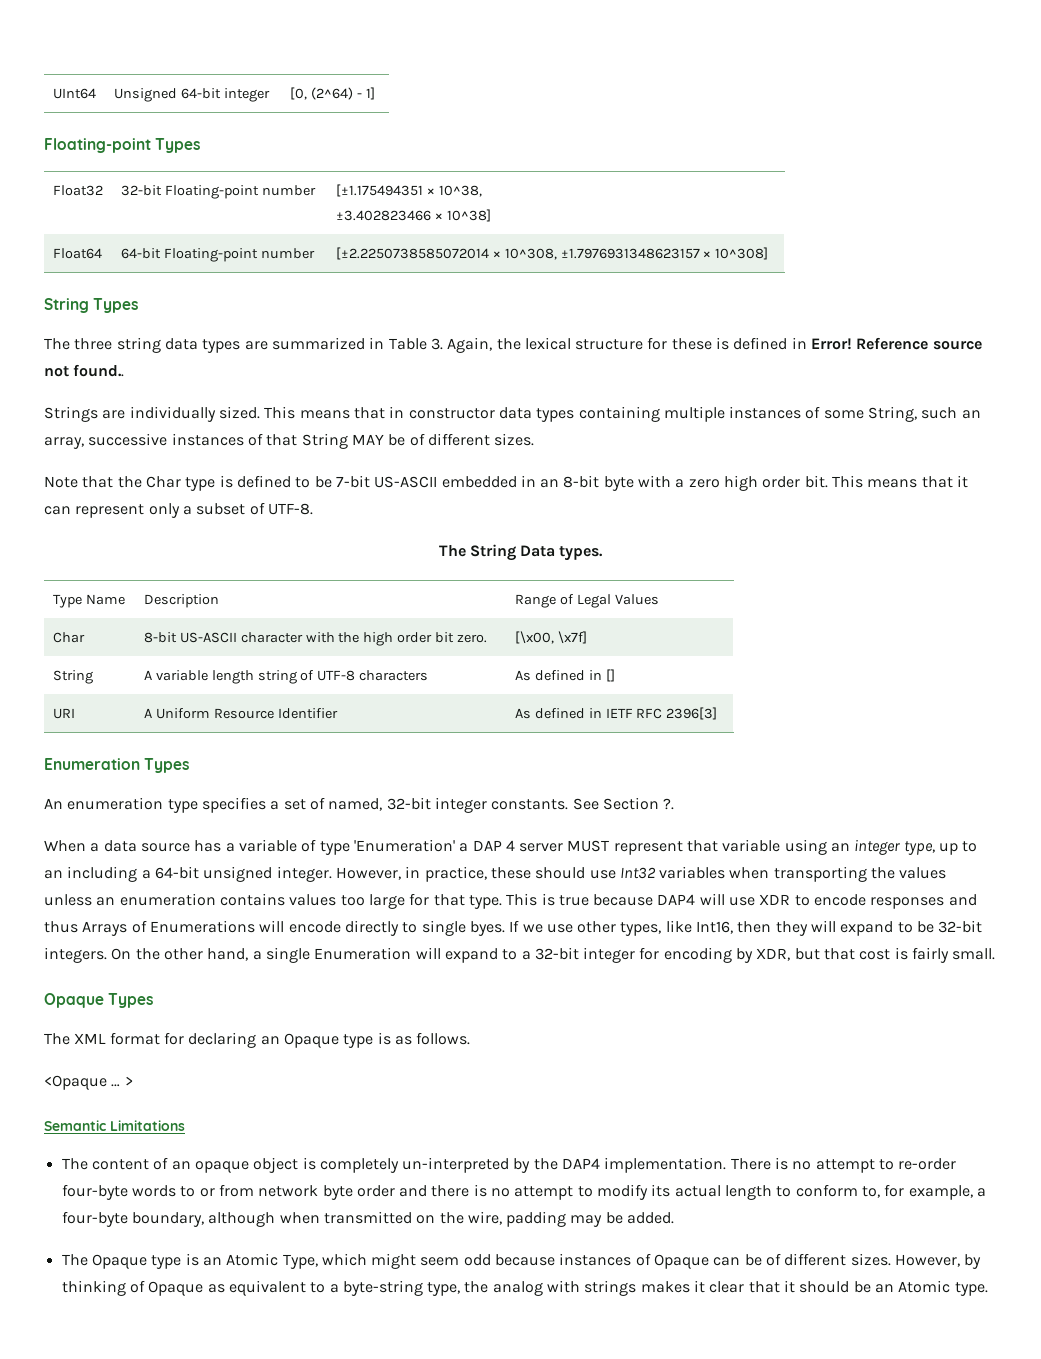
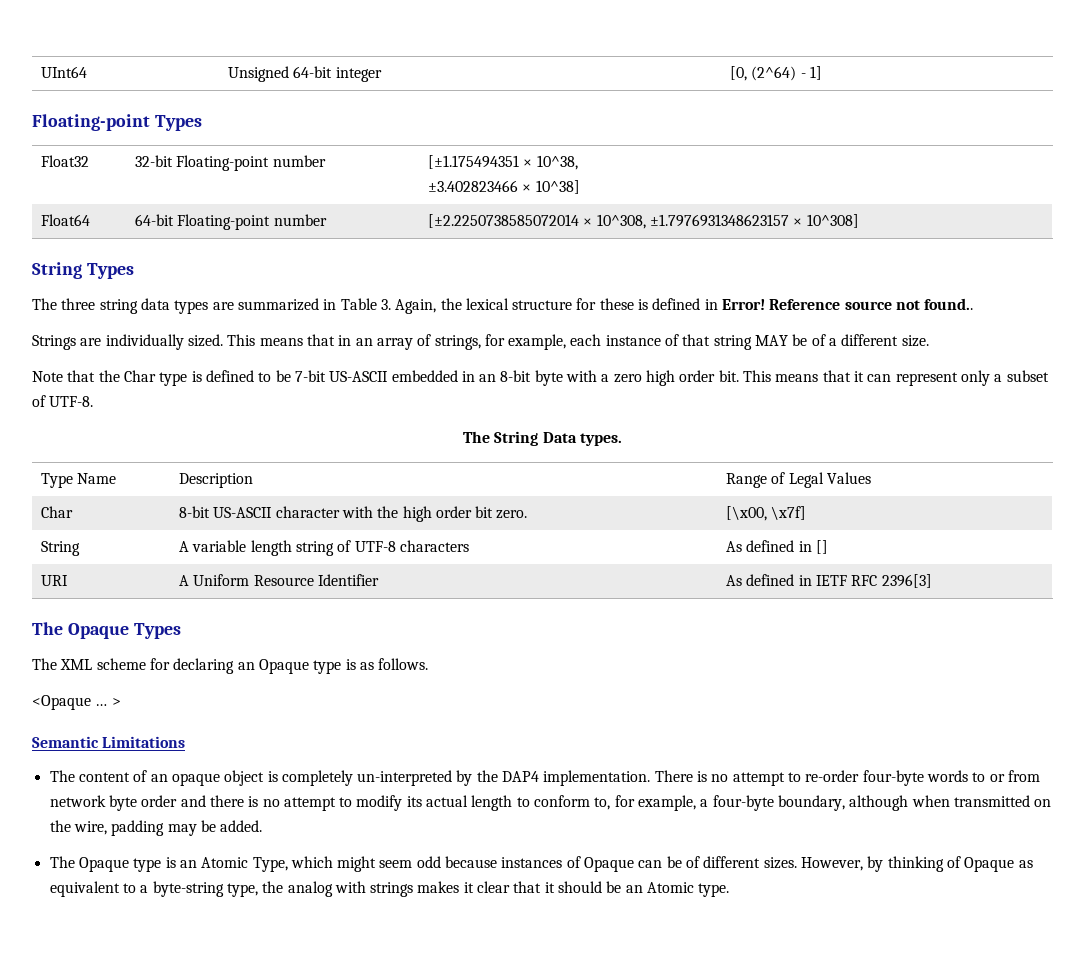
- This means that in constructor data types containing multiple instances of some String, such an array, successive instances of that String MAY be of different sizes.
+ This means that in an array of strings, for example, each instance of that string MAY be of a different size.
- Enumeration Types
- An enumeration type specifies a set of named, 32-bit integer constants. See Section ?.
- When a data source has a variable of type 'Enumeration' a DAP 4 server MUST represent that variable using an integer type, up to an including a 64-bit unsigned integer. However, in practice, these should use Int32 variables when transporting the values unless an enumeration contains values too large for that type. This is true because DAP4 will use XDR to encode responses and thus Arrays of Enumerations will encode directly to single byes. If we use other types, like Int16, then they will expand to be 32-bit integers. On the other hand, a single Enumeration will expand to a 32-bit integer for encoding by XDR, but that cost is fairly small.
- Opaque Types
+ The Opaque Types
- The XML format for declaring an Opaque type is as follows.
+ The XML scheme for declaring an Opaque type is as follows.

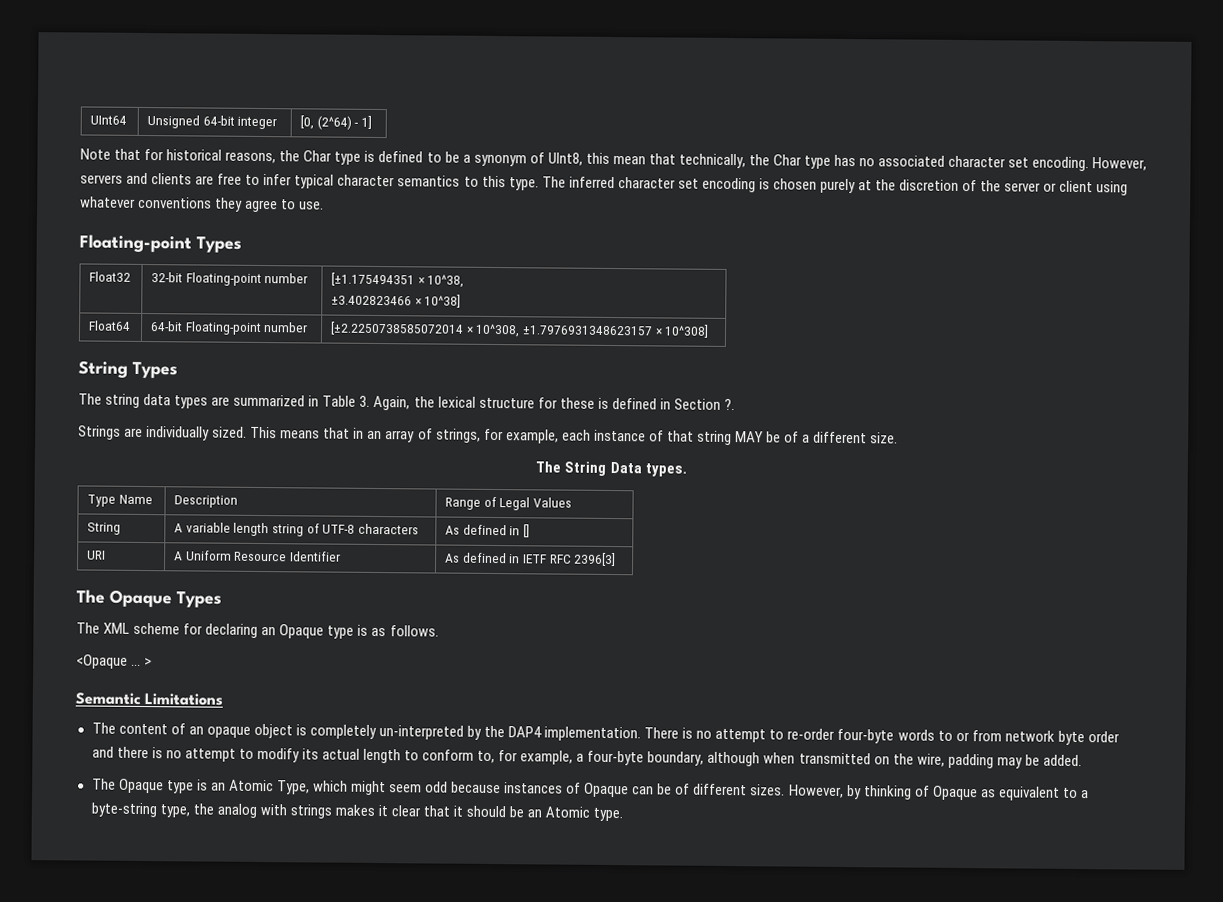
+ Note that for historical reasons, the Char type is defined to be a synonym of UInt8, this mean that technically, the Char type has no associated character set encoding. However, servers and clients are free to infer typical character semantics to this type. The inferred character set encoding is chosen purely at the discretion of the server or client using whatever conventions they agree to use.
- The three string data types are summarized in Table 3. Again, the lexical structure for these is defined in Error! Reference source not found..
+ The string data types are summarized in Table 3. Again, the lexical structure for these is defined in Section ?.
- Note that the Char type is defined to be 7-bit US-ASCII embedded in an 8-bit byte with a zero high order bit. This means that it can represent only a subset of UTF-8.
- Char | 8-bit US-ASCII character with the high order bit zero. | [\x00, \x7f]

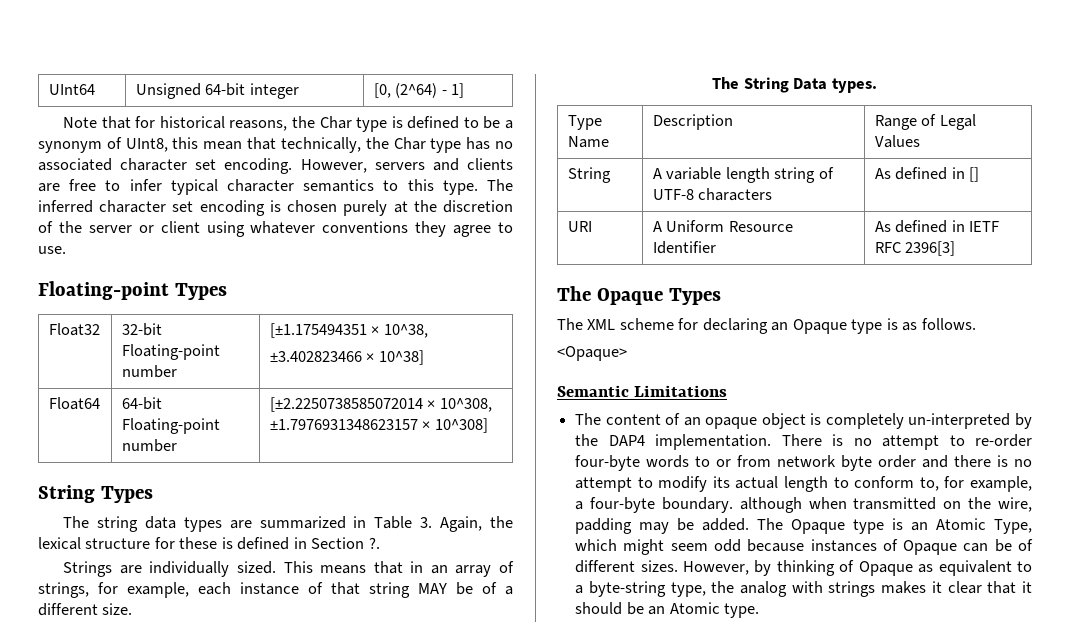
- <Opaque … >
+ <Opaque>
- There is no attempt to re-order four-byte words to or from network byte order and there is no attempt to modify its actual length to conform to, for example, a four-byte boundary, although when transmitted on the wire, padding may be added.
- The Opaque type is an Atomic Type, which might seem odd because instances of Opaque can be of different sizes.
+ There is no attempt to re-order four-byte words to or from network byte order and there is no attempt to modify its actual length to conform to, for example, a four-byte boundary. although when transmitted on the wire, padding may be added. The Opaque type is an Atomic Type, which might seem odd because instances of Opaque can be of different sizes.

